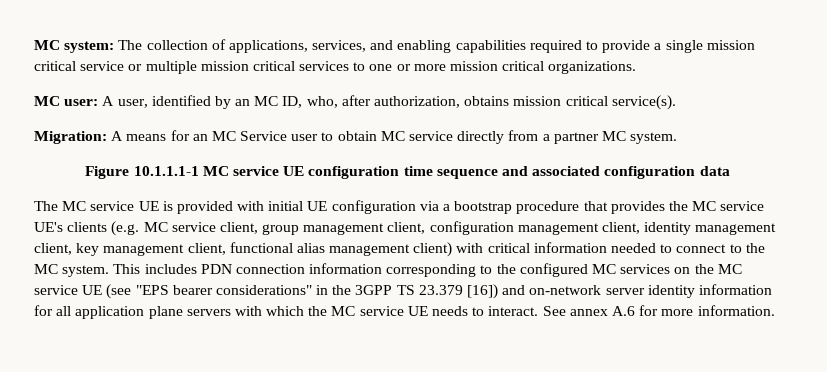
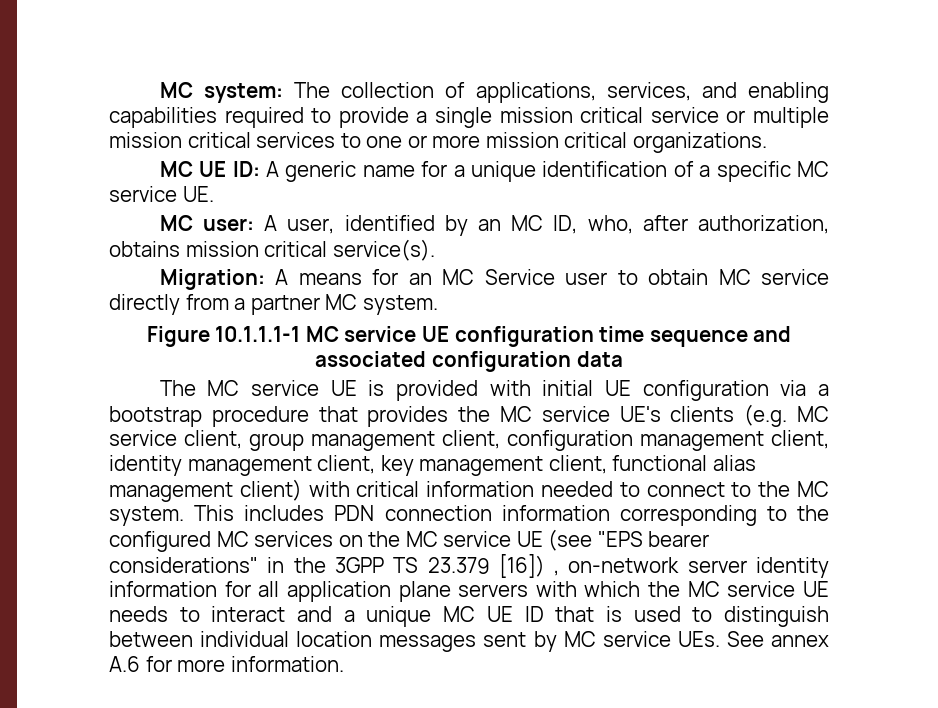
+ MC UE ID: A generic name for a unique identification of a specific MC service UE.
- This includes PDN connection information corresponding to the configured MC services on the MC service UE (see "EPS bearer considerations" in the 3GPP TS 23.379 [16]) and on-network server identity information for all application plane servers with which the MC service UE needs to interact. See annex A.6 for more information.
+ This includes PDN connection information corresponding to the configured MC services on the MC service UE (see "EPS bearer considerations" in the 3GPP TS 23.379 [16]) , on-network server identity information for all application plane servers with which the MC service UE needs to interact and a unique MC UE ID that is used to distinguish between individual location messages sent by MC service UEs. See annex A.6 for more information.

